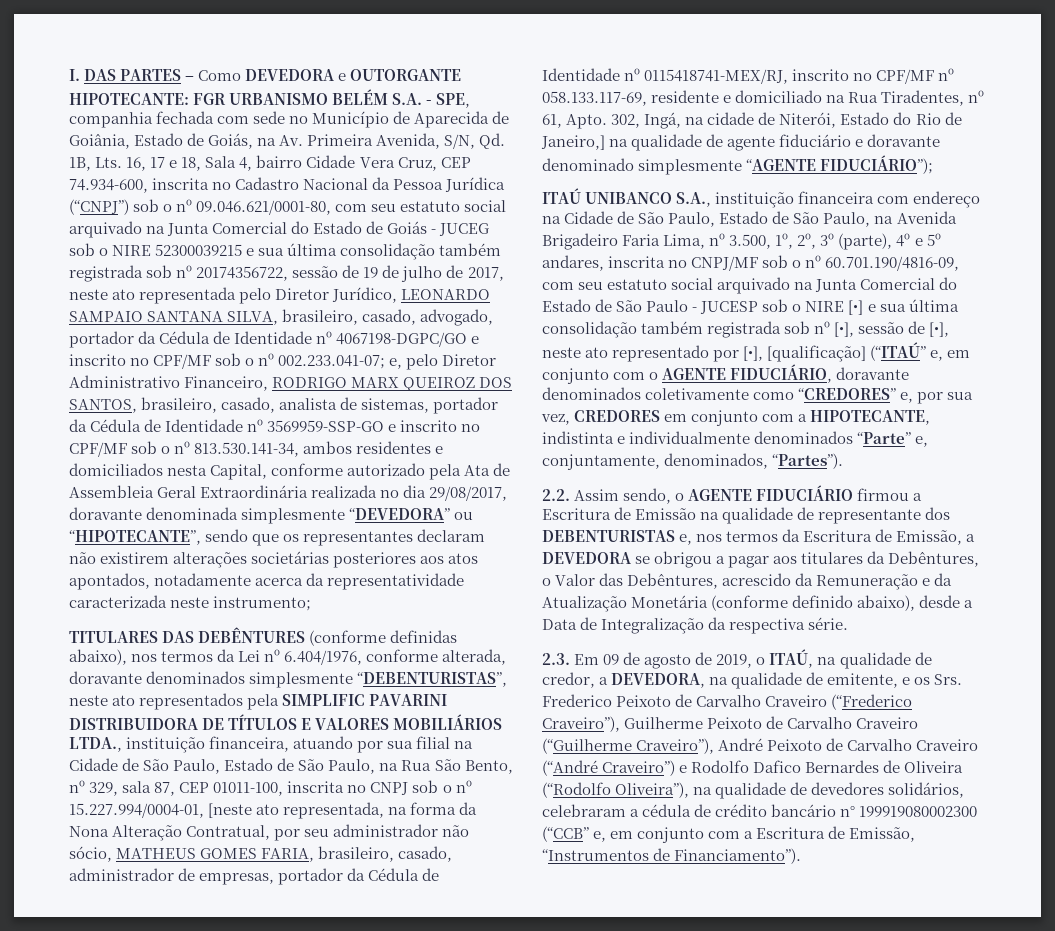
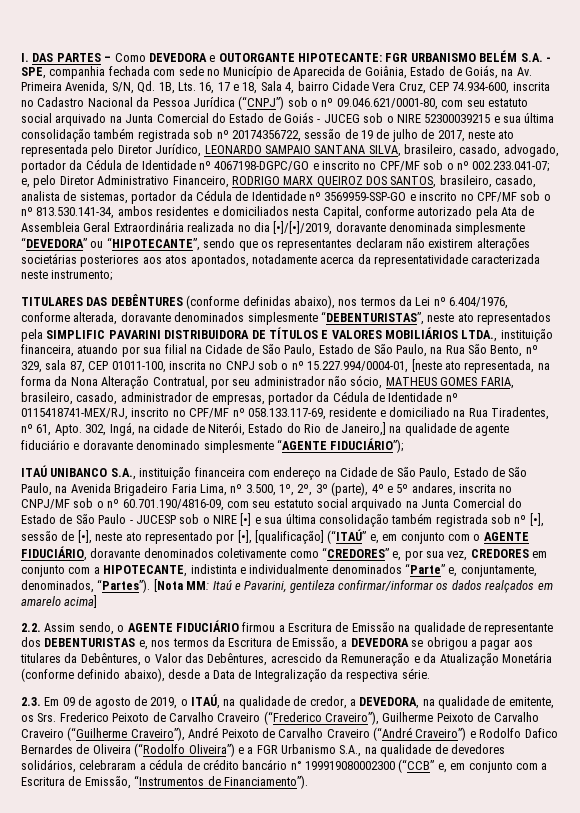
- e, pelo Diretor Administrativo Financeiro, RODRIGO MARX QUEIROZ DOS SANTOS, brasileiro, casado, analista de sistemas, portador da Cédula de Identidade nº 3569959-SSP-GO e inscrito no CPF/MF sob o nº 813.530.141-34, ambos residentes e domiciliados nesta Capital, conforme autorizado pela Ata de Assembleia Geral Extraordinária realizada no dia 29/08/2017, doravante denominada simplesmente “DEVEDORA” ou “HIPOTECANTE”, sendo que os representantes declaram não existirem alterações societárias posteriores aos atos apontados, notadamente acerca da representatividade caracterizada neste instrumento;
+ e, pelo Diretor Administrativo Financeiro, RODRIGO MARX QUEIROZ DOS SANTOS, brasileiro, casado, analista de sistemas, portador da Cédula de Identidade nº 3569959-SSP-GO e inscrito no CPF/MF sob o nº 813.530.141-34, ambos residentes e domiciliados nesta Capital, conforme autorizado pela Ata de Assembleia Geral Extraordinária realizada no dia [•]/[•]/2019, doravante denominada simplesmente “DEVEDORA” ou “HIPOTECANTE”, sendo que os representantes declaram não existirem alterações societárias posteriores aos atos apontados, notadamente acerca da representatividade caracterizada neste instrumento;
+ [Nota MM: Itaú e Pavarini, gentileza confirmar/informar os dados realçados em amarelo acima]
- 2.3. Em 09 de agosto de 2019, o ITAÚ, na qualidade de credor, a DEVEDORA, na qualidade de emitente, e os Srs. Frederico Peixoto de Carvalho Craveiro (“Frederico Craveiro”), Guilherme Peixoto de Carvalho Craveiro (“Guilherme Craveiro”), André Peixoto de Carvalho Craveiro (“André Craveiro”) e Rodolfo Dafico Bernardes de Oliveira (“Rodolfo Oliveira”), na qualidade de devedores solidários, celebraram a cédula de crédito bancário n° 199919080002300 (“CCB” e, em conjunto com a Escritura de Emissão, “Instrumentos de Financiamento”).
+ 2.3. Em 09 de agosto de 2019, o ITAÚ, na qualidade de credor, a DEVEDORA, na qualidade de emitente, os Srs. Frederico Peixoto de Carvalho Craveiro (“Frederico Craveiro”), Guilherme Peixoto de Carvalho Craveiro (“Guilherme Craveiro”), André Peixoto de Carvalho Craveiro (“André Craveiro”) e Rodolfo Dafico Bernardes de Oliveira (“Rodolfo Oliveira”) e a FGR Urbanismo S.A., na qualidade de devedores solidários, celebraram a cédula de crédito bancário n° 199919080002300 (“CCB” e, em conjunto com a Escritura de Emissão, “Instrumentos de Financiamento”).

